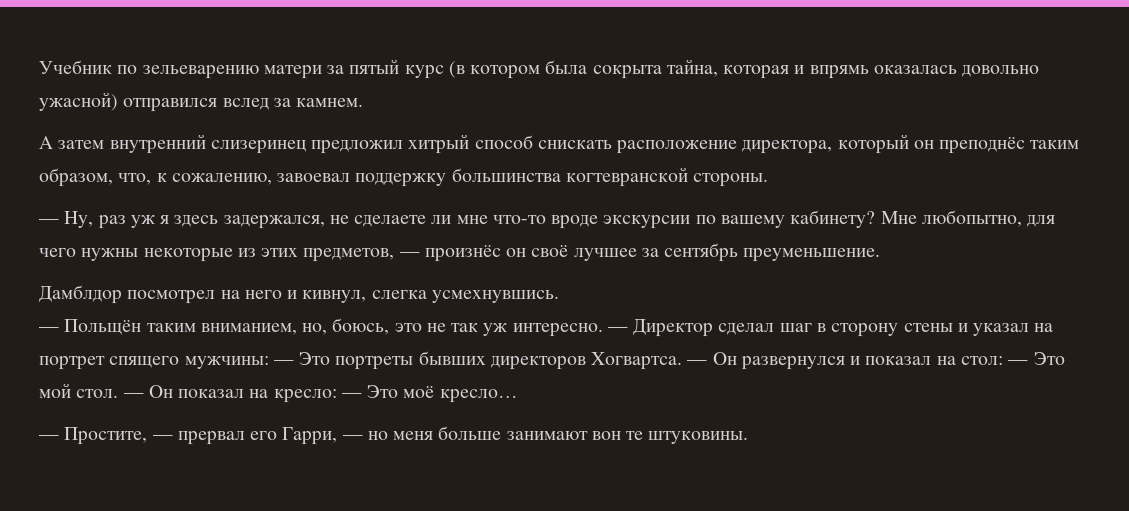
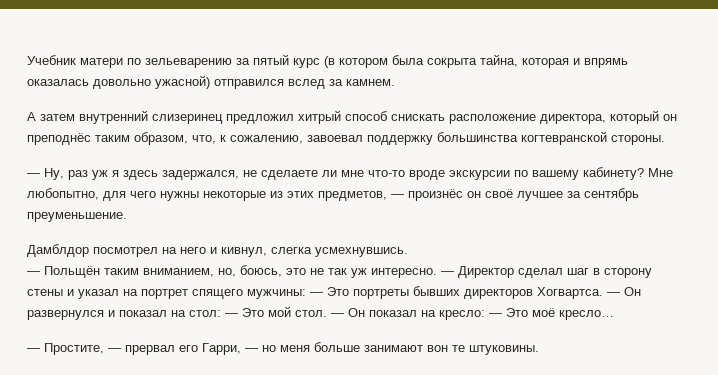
- Учебник по зельеварению матери за пятый курс (в котором была сокрыта тайна, которая и впрямь оказалась довольно ужасной) отправился вслед за камнем.
+ Учебник матери по зельеварению за пятый курс (в котором была сокрыта тайна, которая и впрямь оказалась довольно ужасной) отправился вслед за камнем.

